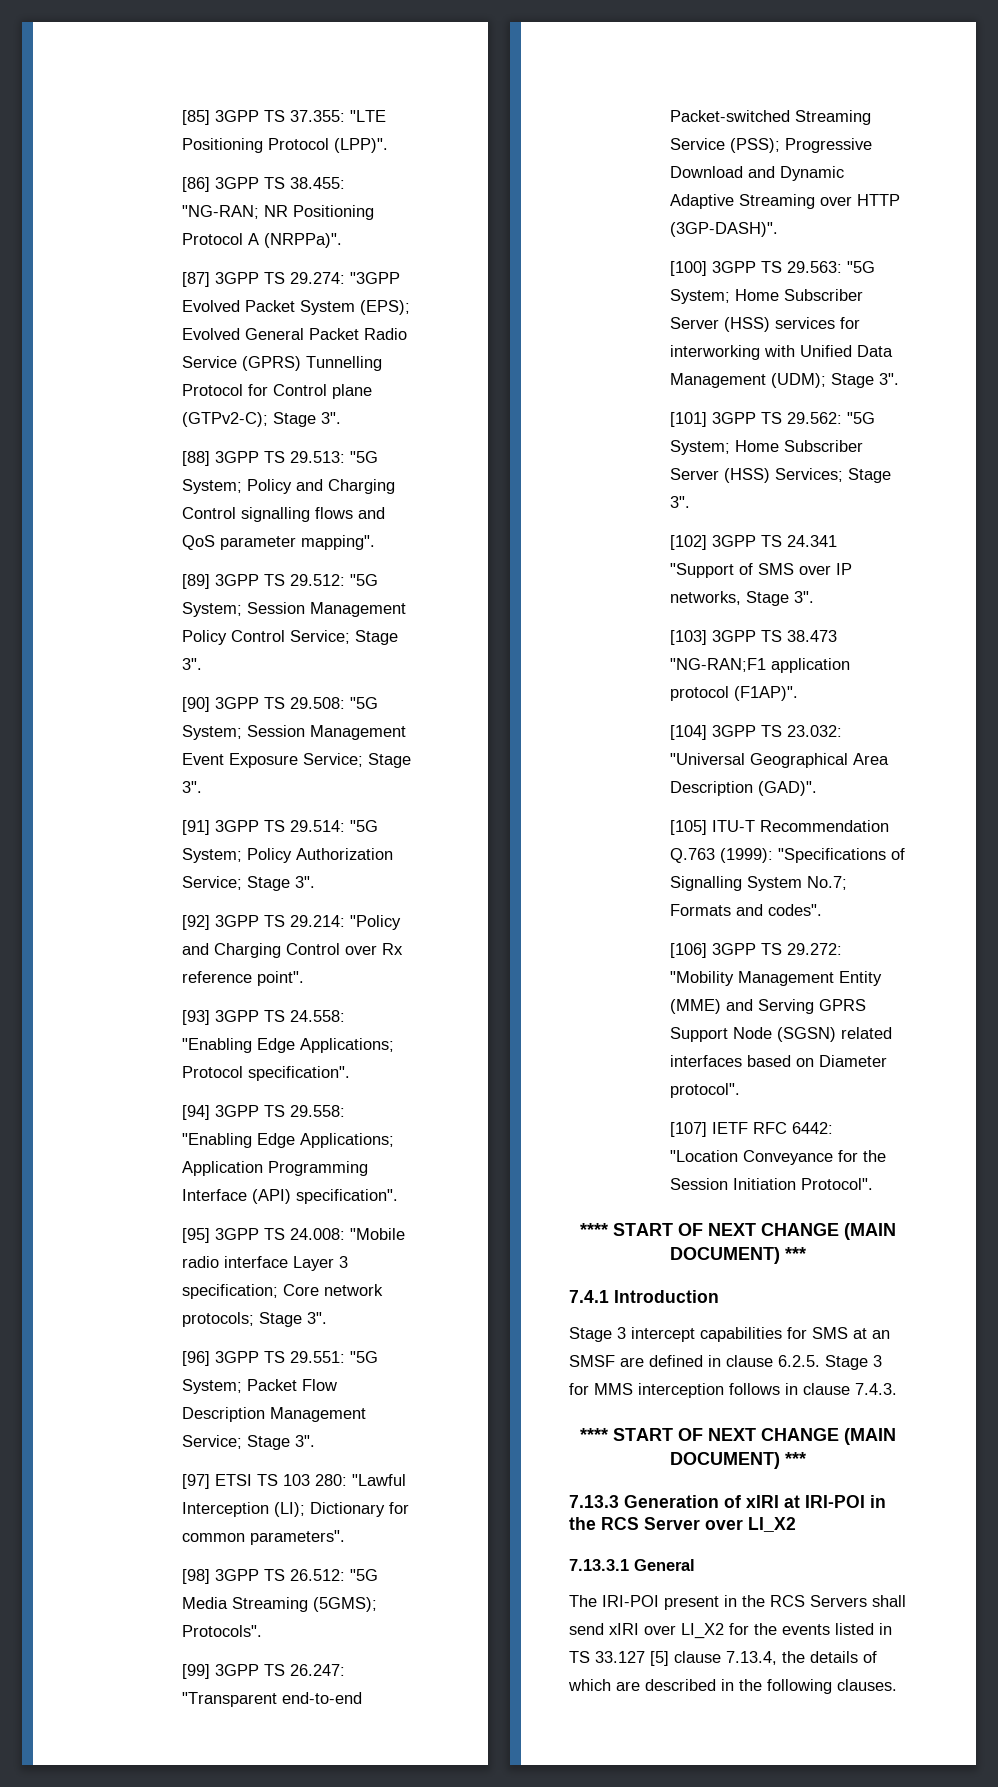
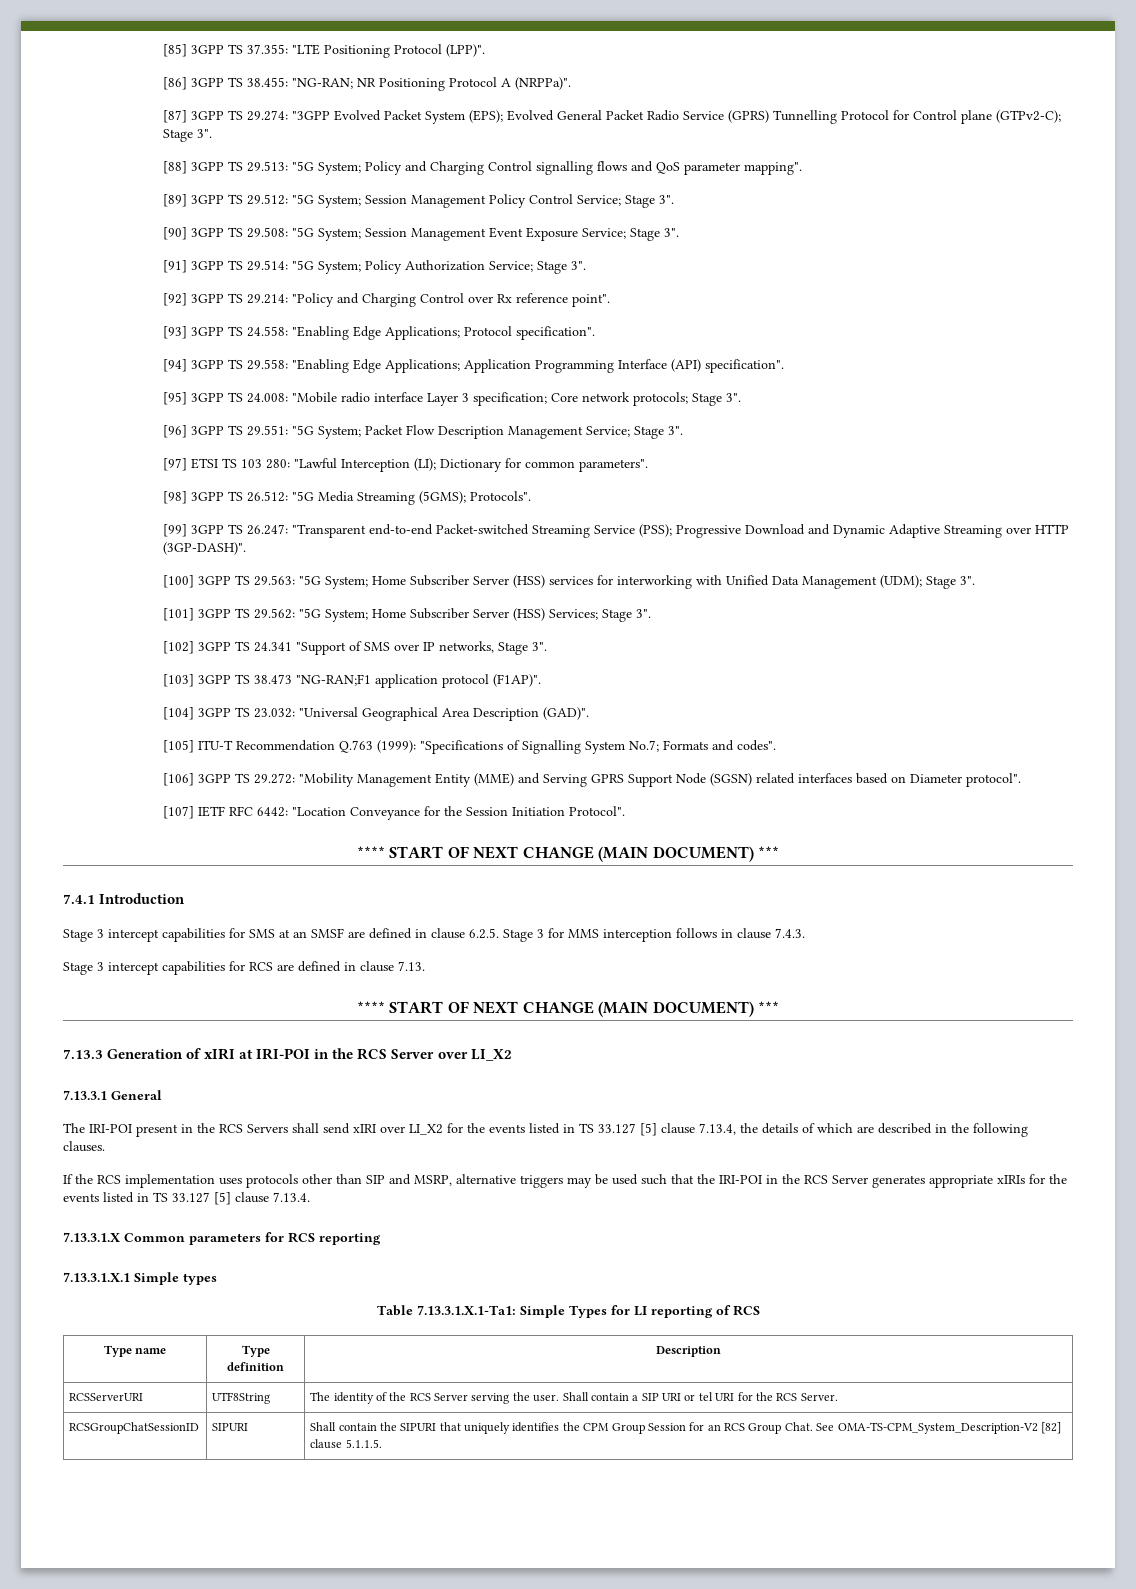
+ Stage 3 intercept capabilities for RCS are defined in clause 7.13.
+ If the RCS implementation uses protocols other than SIP and MSRP, alternative triggers may be used such that the IRI-POI in the RCS Server generates appropriate xIRIs for the events listed in TS 33.127 [5] clause 7.13.4.
+ 7.13.3.1.X Common parameters for RCS reporting
+ 7.13.3.1.X.1 Simple types
+ Table 7.13.3.1.X.1-Ta1: Simple Types for LI reporting of RCS
+ Type name | Type definition | Description
+ RCSServerURI | UTF8String | The identity of the RCS Server serving the user. Shall contain a SIP URI or tel URI for the RCS Server.
+ RCSGroupChatSessionID | SIPURI | Shall contain the SIPURI that uniquely identifies the CPM Group Session for an RCS Group Chat. See OMA-TS-CPM_System_Description-V2 [82] clause 5.1.1.5.

